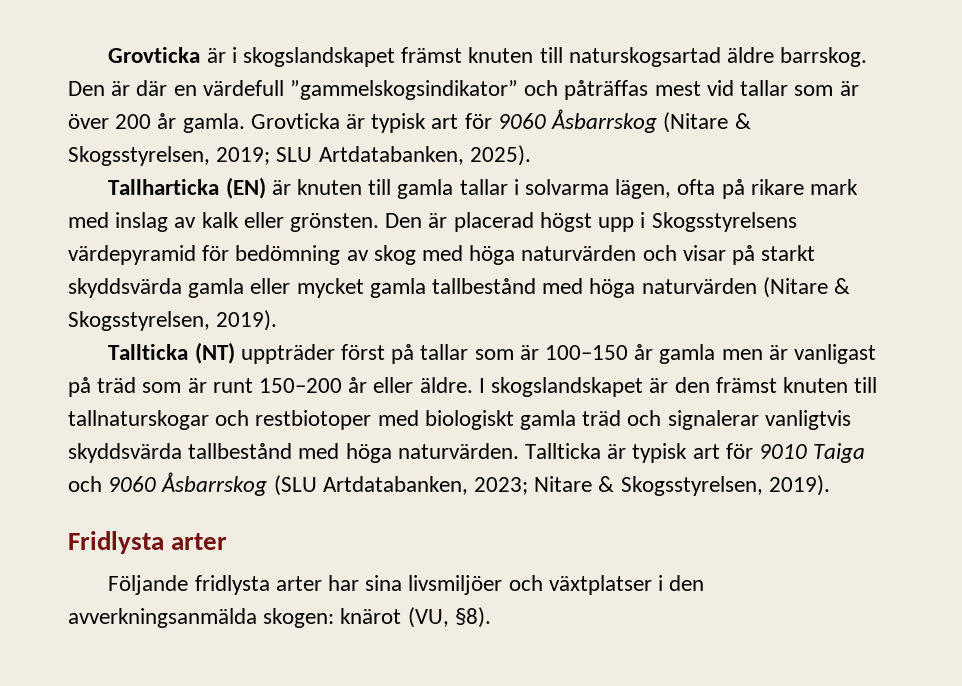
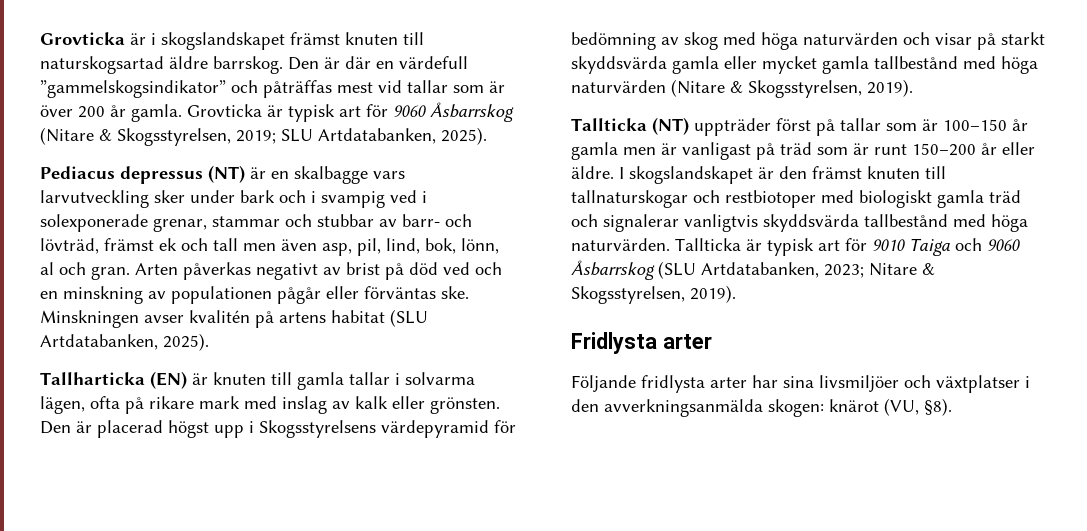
+ Pediacus depressus (NT) är en skalbagge vars larvutveckling sker under bark och i svampig ved i solexponerade grenar, stammar och stubbar av barr- och lövträd, främst ek och tall men även asp, pil, lind, bok, lönn, al och gran. Arten påverkas negativt av brist på död ved och en minskning av populationen pågår eller förväntas ske. Minskningen avser kvalitén på artens habitat (SLU Artdatabanken, 2025).

